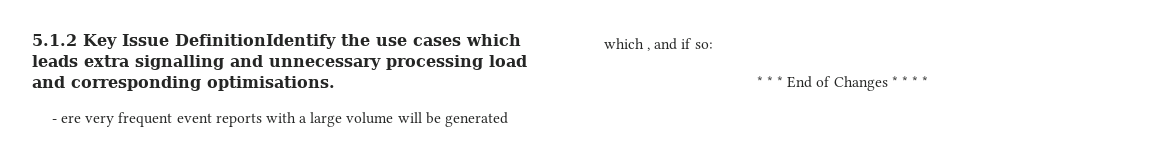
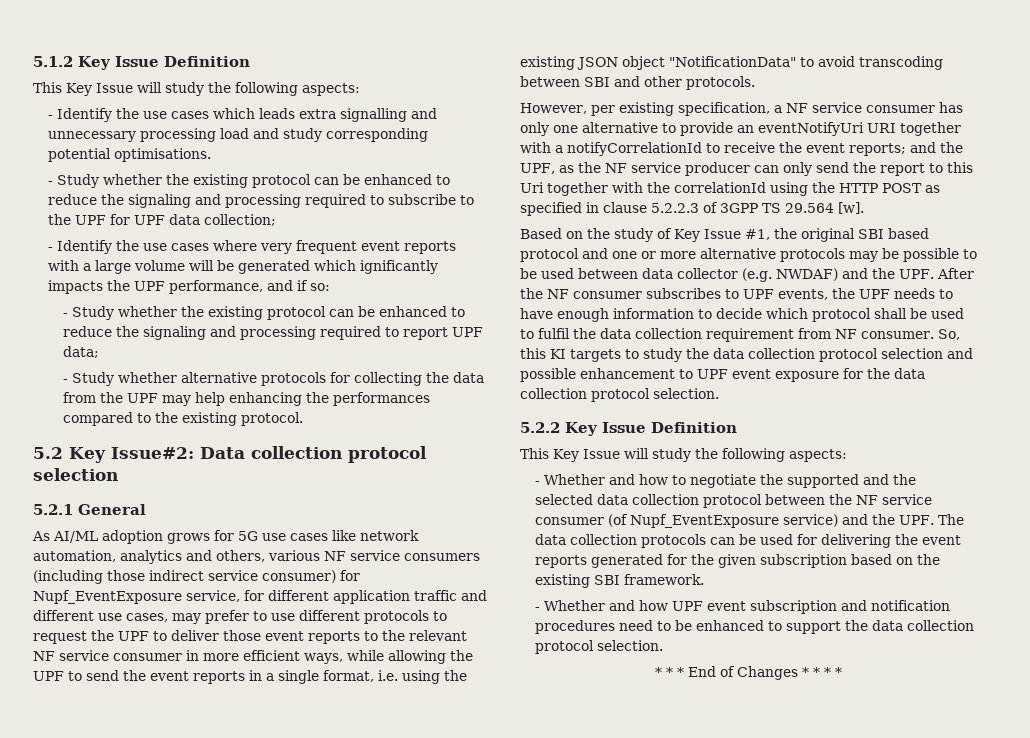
- 5.1.2 Key Issue DefinitionIdentify the use cases which leads extra signalling and unnecessary processing load and corresponding optimisations.
+ 5.1.2 Key Issue Definition
+ This Key Issue will study the following aspects:
+ - Identify the use cases which leads extra signalling and unnecessary processing load and study corresponding potential optimisations.
- - ere very frequent event reports with a large volume will be generated which , and if so:
+ - Study whether the existing protocol can be enhanced to reduce the signaling and processing required to subscribe to the UPF for UPF data collection;
+ - Identify the use cases where very frequent event reports with a large volume will be generated which ignificantly impacts the UPF performance, and if so:
+ - Study whether the existing protocol can be enhanced to reduce the signaling and processing required to report UPF data;
+ - Study whether alternative protocols for collecting the data from the UPF may help enhancing the performances compared to the existing protocol.
+ 5.2 Key Issue#2: Data collection protocol selection
+ 5.2.1 General
+ As AI/ML adoption grows for 5G use cases like network automation, analytics and others, various NF service consumers (including those indirect service consumer) for Nupf_EventExposure service, for different application traffic and different use cases, may prefer to use different protocols to request the UPF to deliver those event reports to the relevant NF service consumer in more efficient ways, while allowing the UPF to send the event reports in a single format, i.e. using the existing JSON object "NotificationData" to avoid transcoding between SBI and other protocols.
+ However, per existing specification, a NF service consumer has only one alternative to provide an eventNotifyUri URI together with a notifyCorrelationId to receive the event reports; and the UPF, as the NF service producer can only send the report to this Uri together with the correlationId using the HTTP POST as specified in clause 5.2.2.3 of 3GPP TS 29.564 [w].
+ Based on the study of Key Issue #1, the original SBI based protocol and one or more alternative protocols may be possible to be used between data collector (e.g. NWDAF) and the UPF. After the NF consumer subscribes to UPF events, the UPF needs to have enough information to decide which protocol shall be used to fulfil the data collection requirement from NF consumer. So, this KI targets to study the data collection protocol selection and possible enhancement to UPF event exposure for the data collection protocol selection.
+ 5.2.2 Key Issue Definition
+ This Key Issue will study the following aspects:
+ - Whether and how to negotiate the supported and the selected data collection protocol between the NF service consumer (of Nupf_EventExposure service) and the UPF. The data collection protocols can be used for delivering the event reports generated for the given subscription based on the existing SBI framework.
+ - Whether and how UPF event subscription and notification procedures need to be enhanced to support the data collection protocol selection.

